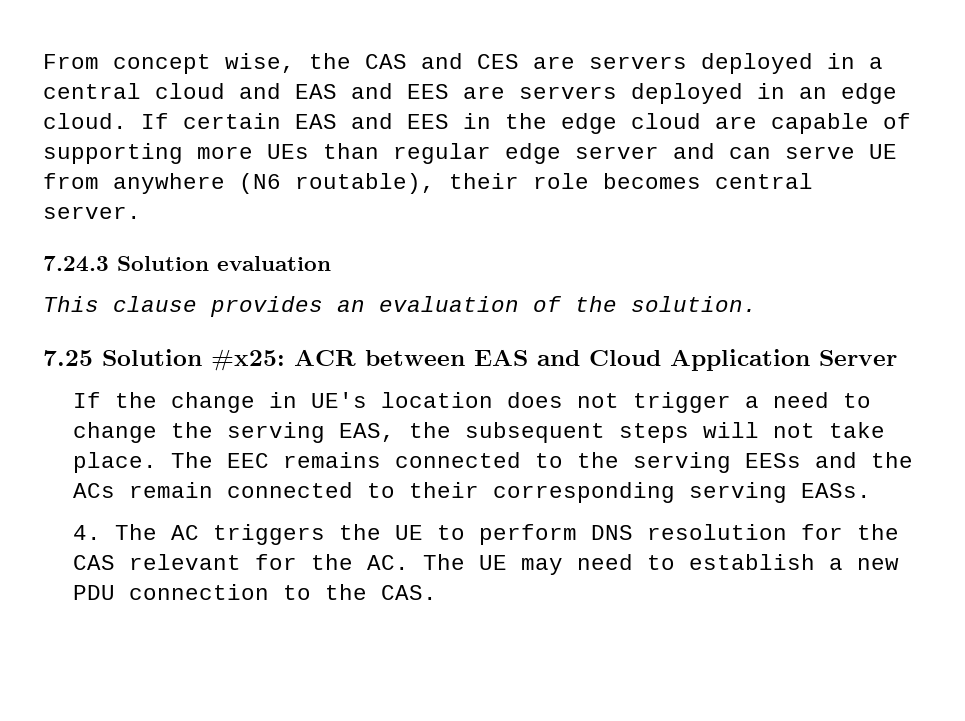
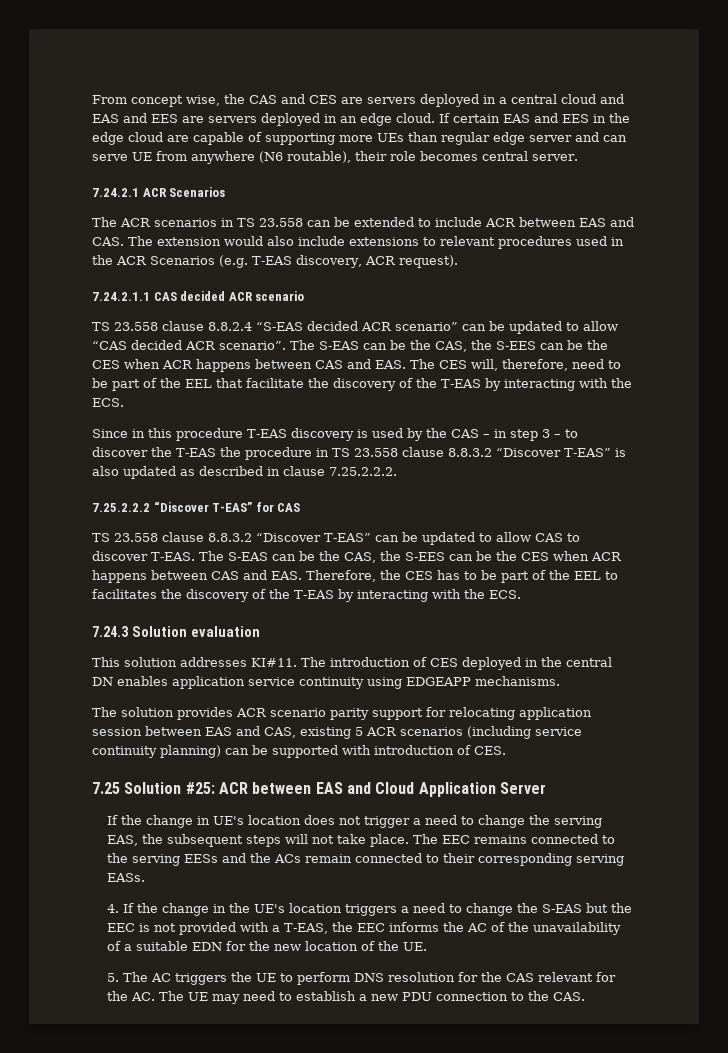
+ 7.24.2.1 ACR Scenarios
+ The ACR scenarios in TS 23.558 can be extended to include ACR between EAS and CAS. The extension would also include extensions to relevant procedures used in the ACR Scenarios (e.g. T-EAS discovery, ACR request).
+ 7.24.2.1.1 CAS decided ACR scenario
+ TS 23.558 clause 8.8.2.4 “S-EAS decided ACR scenario” can be updated to allow “CAS decided ACR scenario”. The S-EAS can be the CAS, the S-EES can be the CES when ACR happens between CAS and EAS. The CES will, therefore, need to be part of the EEL that facilitate the discovery of the T-EAS by interacting with the ECS.
+ Since in this procedure T-EAS discovery is used by the CAS – in step 3 – to discover the T-EAS the procedure in TS 23.558 clause 8.8.3.2 “Discover T-EAS” is also updated as described in clause 7.25.2.2.2.
+ 7.25.2.2.2 “Discover T-EAS” for CAS
+ TS 23.558 clause 8.8.3.2 “Discover T-EAS” can be updated to allow CAS to discover T-EAS. The S-EAS can be the CAS, the S-EES can be the CES when ACR happens between CAS and EAS. Therefore, the CES has to be part of the EEL to facilitates the discovery of the T-EAS by interacting with the ECS.
  7.24.3 Solution evaluation
- This clause provides an evaluation of the solution.
+ This solution addresses KI#11. The introduction of CES deployed in the central DN enables application service continuity using EDGEAPP mechanisms.
+ The solution provides ACR scenario parity support for relocating application session between EAS and CAS, existing 5 ACR scenarios (including service continuity planning) can be supported with introduction of CES.
- 7.25 Solution #x25: ACR between EAS and Cloud Application Server
+ 7.25 Solution #25: ACR between EAS and Cloud Application Server
- 4. The AC triggers the UE to perform DNS resolution for the CAS relevant for the AC. The UE may need to establish a new PDU connection to the CAS.
+ 4. If the change in the UE's location triggers a need to change the S-EAS but the EEC is not provided with a T-EAS, the EEC informs the AC of the unavailability of a suitable EDN for the new location of the UE.
+ 5. The AC triggers the UE to perform DNS resolution for the CAS relevant for the AC. The UE may need to establish a new PDU connection to the CAS.

